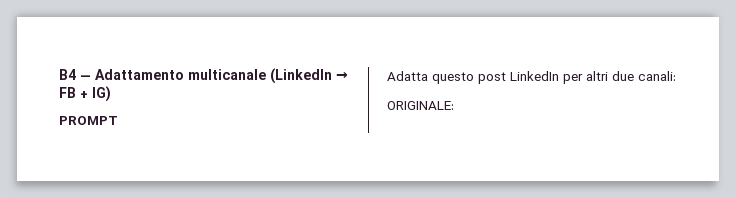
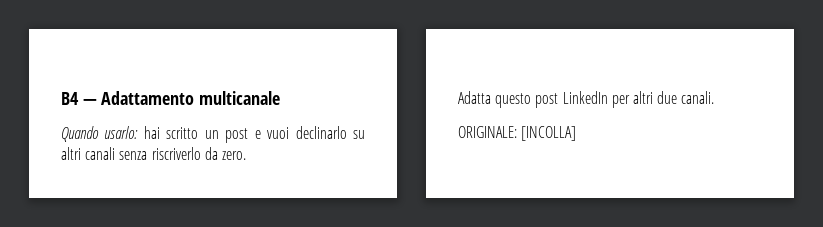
- B4 — Adattamento multicanale (LinkedIn → FB + IG)
- PROMPT
+ B4 — Adattamento multicanale
+ Quando usarlo: hai scritto un post e vuoi declinarlo su altri canali senza riscriverlo da zero.
- Adatta questo post LinkedIn per altri due canali:
+ Adatta questo post LinkedIn per altri due canali.
- ORIGINALE:
+ ORIGINALE: [INCOLLA]

